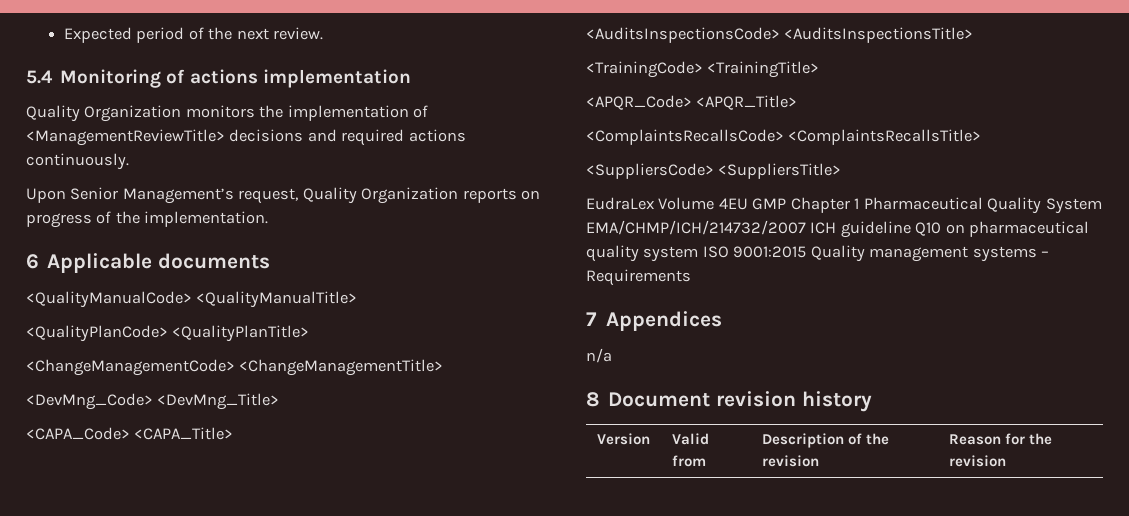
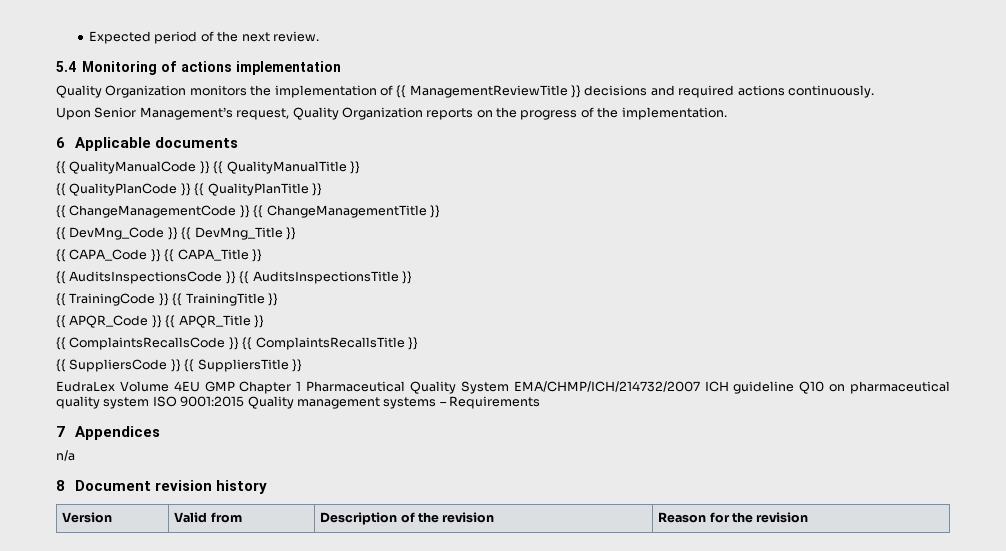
- Quality Organization monitors the implementation of <ManagementReviewTitle> decisions and required actions continuously.
+ Quality Organization monitors the implementation of {{ ManagementReviewTitle }} decisions and required actions continuously.
- Upon Senior Management’s request, Quality Organization reports on progress of the implementation.
+ Upon Senior Management’s request, Quality Organization reports on the progress of the implementation.
- <QualityManualCode> <QualityManualTitle>
- <QualityPlanCode> <QualityPlanTitle>
- <ChangeManagementCode> <ChangeManagementTitle>
- <DevMng_Code> <DevMng_Title>
- <CAPA_Code> <CAPA_Title>
- <AuditsInspectionsCode> <AuditsInspectionsTitle>
- <TrainingCode> <TrainingTitle>
- <APQR_Code> <APQR_Title>
- <ComplaintsRecallsCode> <ComplaintsRecallsTitle>
- <SuppliersCode> <SuppliersTitle>
+ {{ QualityManualCode }} {{ QualityManualTitle }}
+ {{ QualityPlanCode }} {{ QualityPlanTitle }}
+ {{ ChangeManagementCode }} {{ ChangeManagementTitle }}
+ {{ DevMng_Code }} {{ DevMng_Title }}
+ {{ CAPA_Code }} {{ CAPA_Title }}
+ {{ AuditsInspectionsCode }} {{ AuditsInspectionsTitle }}
+ {{ TrainingCode }} {{ TrainingTitle }}
+ {{ APQR_Code }} {{ APQR_Title }}
+ {{ ComplaintsRecallsCode }} {{ ComplaintsRecallsTitle }}
+ {{ SuppliersCode }} {{ SuppliersTitle }}

